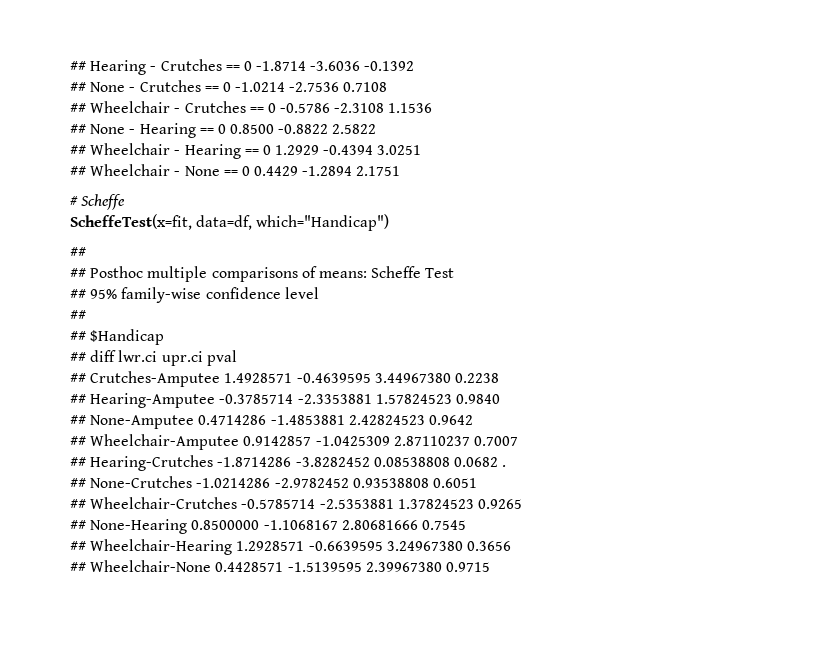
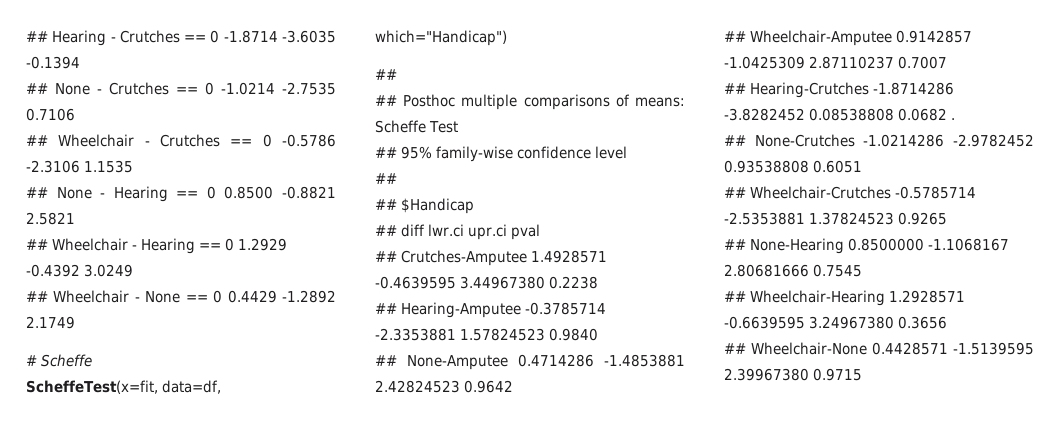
- ## Hearing - Crutches == 0 -1.8714 -3.6036 -0.1392
+ ## Hearing - Crutches == 0 -1.8714 -3.6035 -0.1394
- ## None - Crutches == 0 -1.0214 -2.7536 0.7108
+ ## None - Crutches == 0 -1.0214 -2.7535 0.7106
- ## Wheelchair - Crutches == 0 -0.5786 -2.3108 1.1536
+ ## Wheelchair - Crutches == 0 -0.5786 -2.3106 1.1535
- ## None - Hearing == 0 0.8500 -0.8822 2.5822
+ ## None - Hearing == 0 0.8500 -0.8821 2.5821
- ## Wheelchair - Hearing == 0 1.2929 -0.4394 3.0251
+ ## Wheelchair - Hearing == 0 1.2929 -0.4392 3.0249
- ## Wheelchair - None == 0 0.4429 -1.2894 2.1751
+ ## Wheelchair - None == 0 0.4429 -1.2892 2.1749

